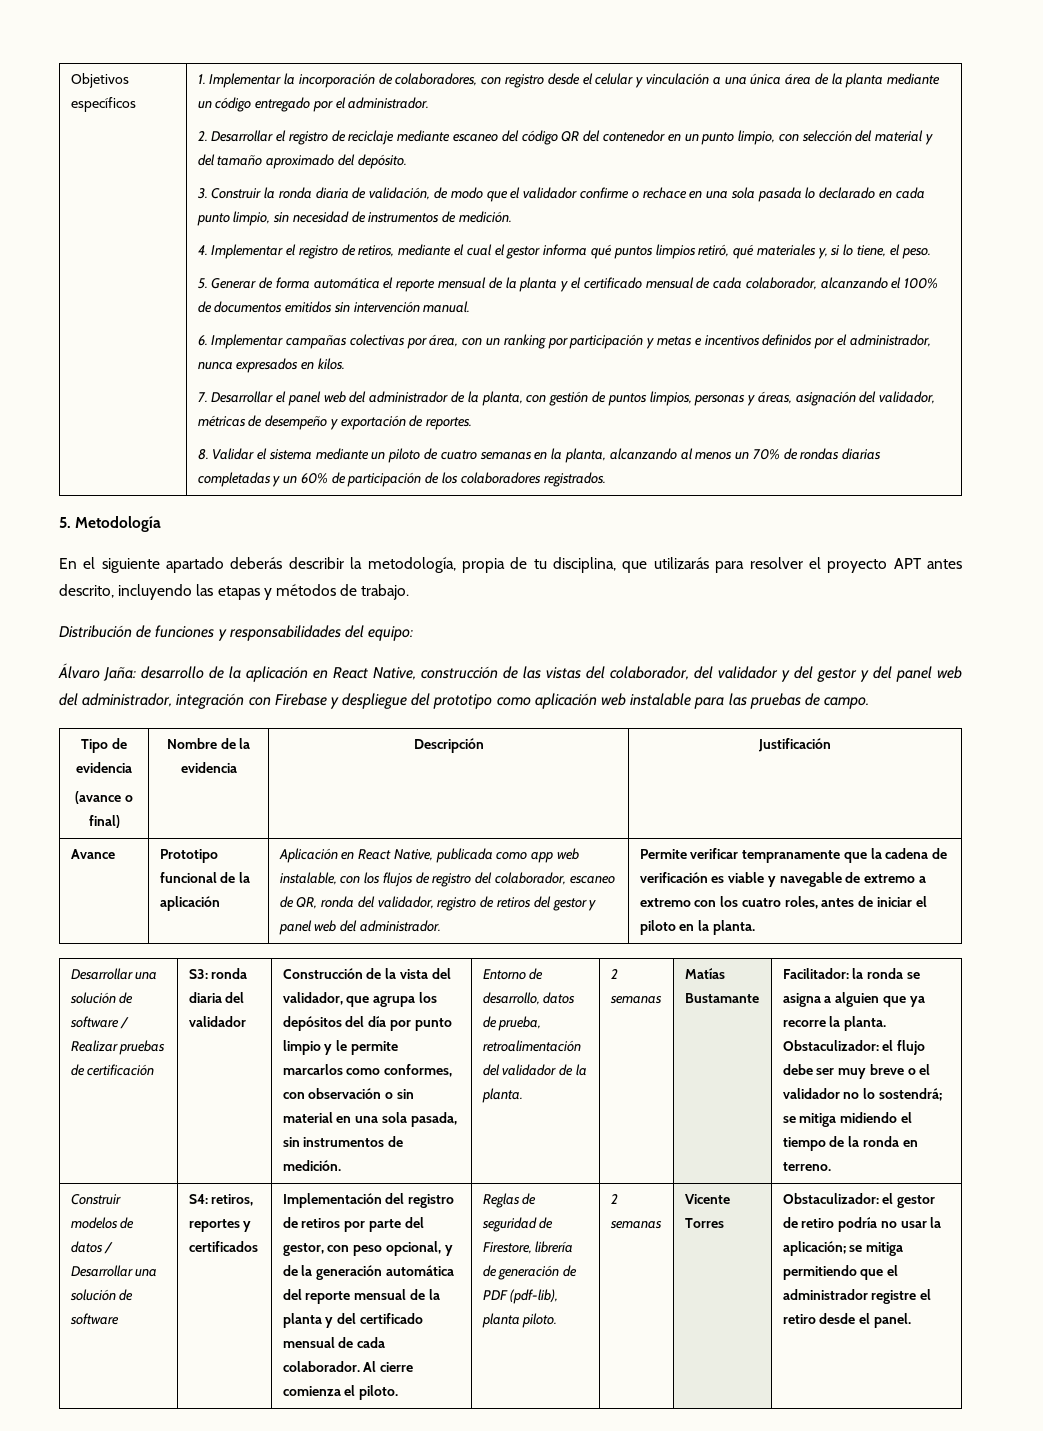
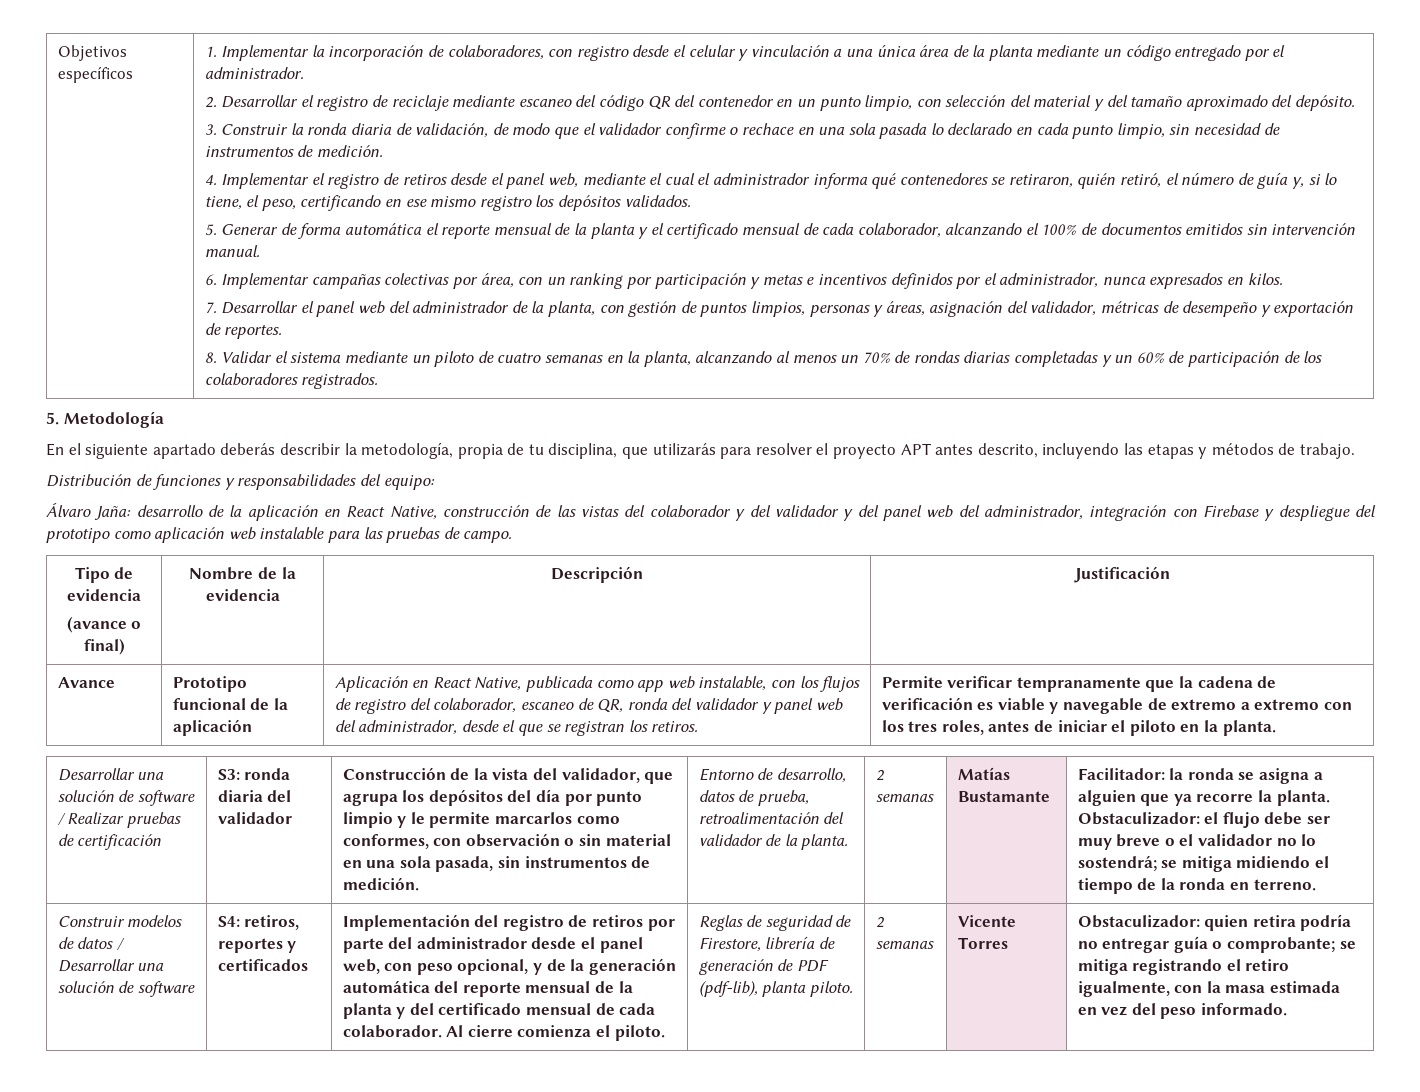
- 4. Implementar el registro de retiros, mediante el cual el gestor informa qué puntos limpios retiró, qué materiales y, si lo tiene, el peso.
+ 4. Implementar el registro de retiros desde el panel web, mediante el cual el administrador informa qué contenedores se retiraron, quién retiró, el número de guía y, si lo tiene, el peso, certificando en ese mismo registro los depósitos validados.
- Álvaro Jaña: desarrollo de la aplicación en React Native, construcción de las vistas del colaborador, del validador y del gestor y del panel web del administrador, integración con Firebase y despliegue del prototipo como aplicación web instalable para las pruebas de campo.
+ Álvaro Jaña: desarrollo de la aplicación en React Native, construcción de las vistas del colaborador y del validador y del panel web del administrador, integración con Firebase y despliegue del prototipo como aplicación web instalable para las pruebas de campo.
- Aplicación en React Native, publicada como app web instalable, con los flujos de registro del colaborador, escaneo de QR, ronda del validador, registro de retiros del gestor y panel web del administrador.
+ Aplicación en React Native, publicada como app web instalable, con los flujos de registro del colaborador, escaneo de QR, ronda del validador y panel web del administrador, desde el que se registran los retiros.
- Permite verificar tempranamente que la cadena de verificación es viable y navegable de extremo a extremo con los cuatro roles, antes de iniciar el piloto en la planta.
+ Permite verificar tempranamente que la cadena de verificación es viable y navegable de extremo a extremo con los tres roles, antes de iniciar el piloto en la planta.
- Implementación del registro de retiros por parte del gestor, con peso opcional, y de la generación automática del reporte mensual de la planta y del certificado mensual de cada colaborador.
+ Implementación del registro de retiros por parte del administrador desde el panel web, con peso opcional, y de la generación automática del reporte mensual de la planta y del certificado mensual de cada colaborador.
- Obstaculizador: el gestor de retiro podría no usar la aplicación; se mitiga permitiendo que el administrador registre el retiro desde el panel.
+ Obstaculizador: quien retira podría no entregar guía o comprobante; se mitiga registrando el retiro igualmente, con la masa estimada en vez del peso informado.

